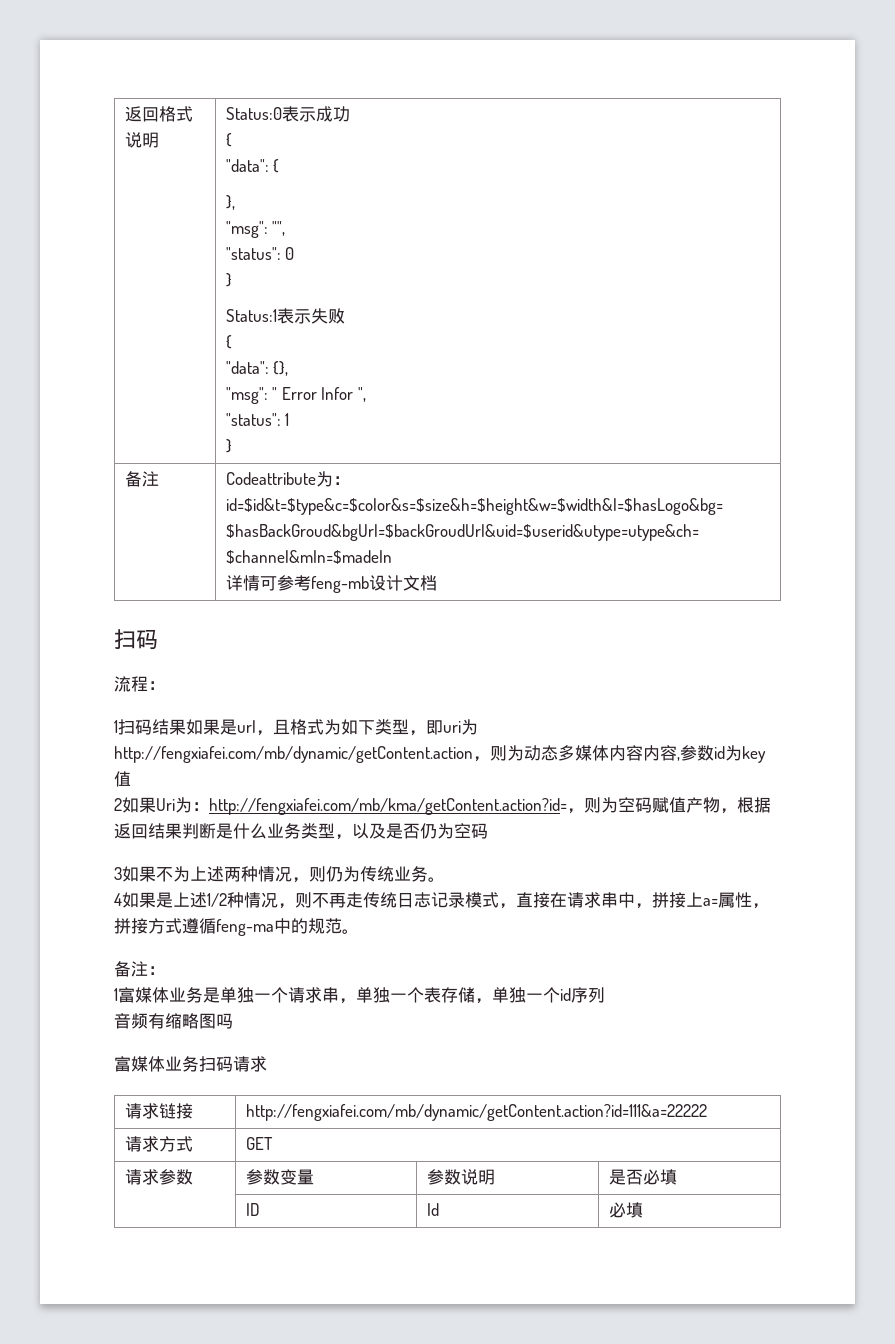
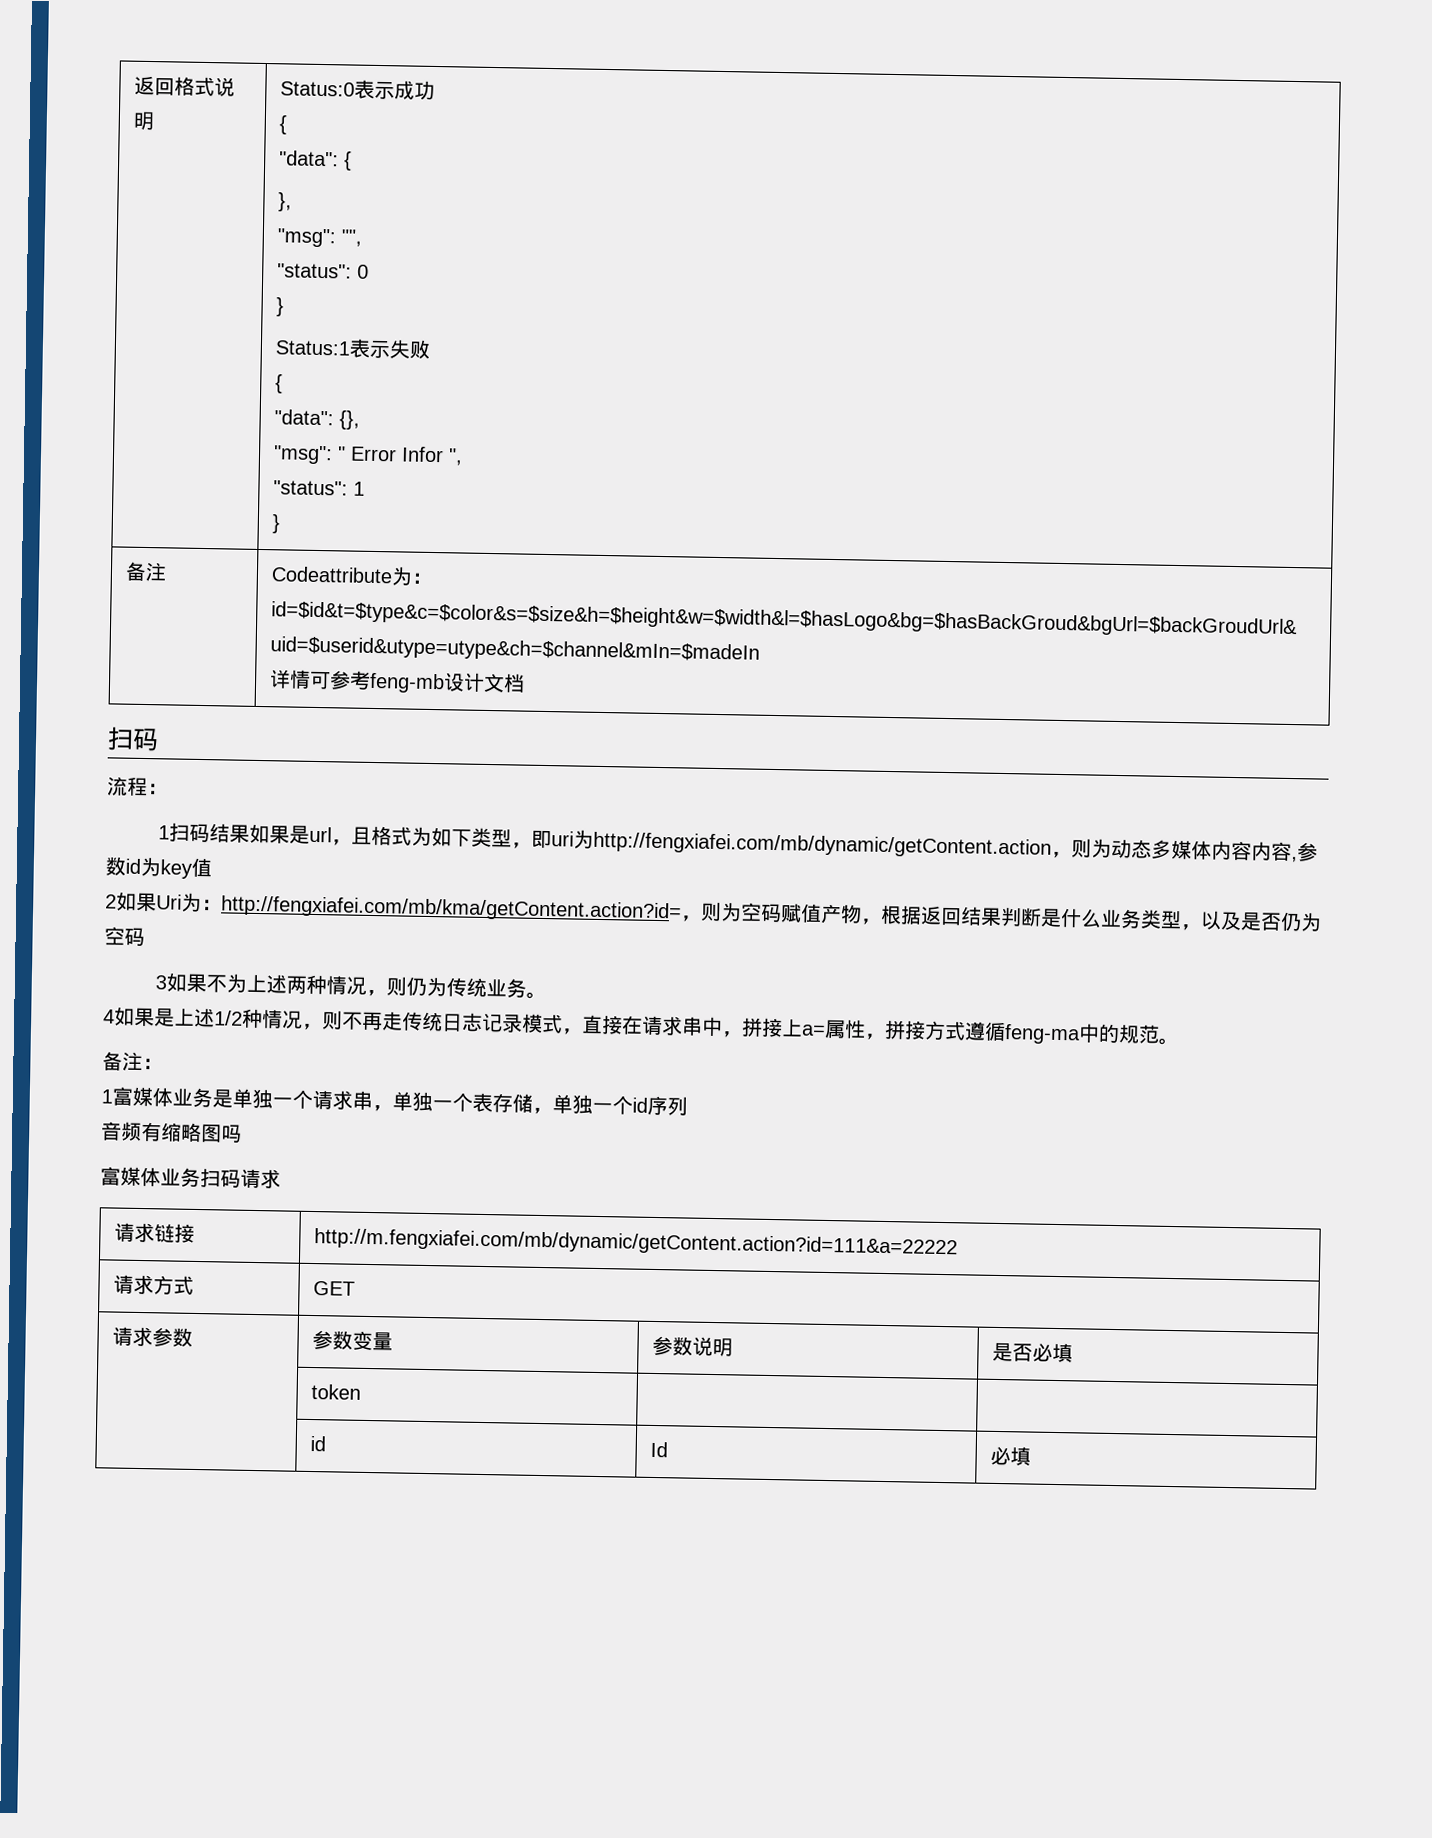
- 请求链接 | http://fengxiafei.com/mb/dynamic/getContent.action?id=111&a=22222
+ 请求链接 | http://m.fengxiafei.com/mb/dynamic/getContent.action?id=111&a=22222
- | ID | Id | 必填
+ | token | |
+ | id | Id | 必填

